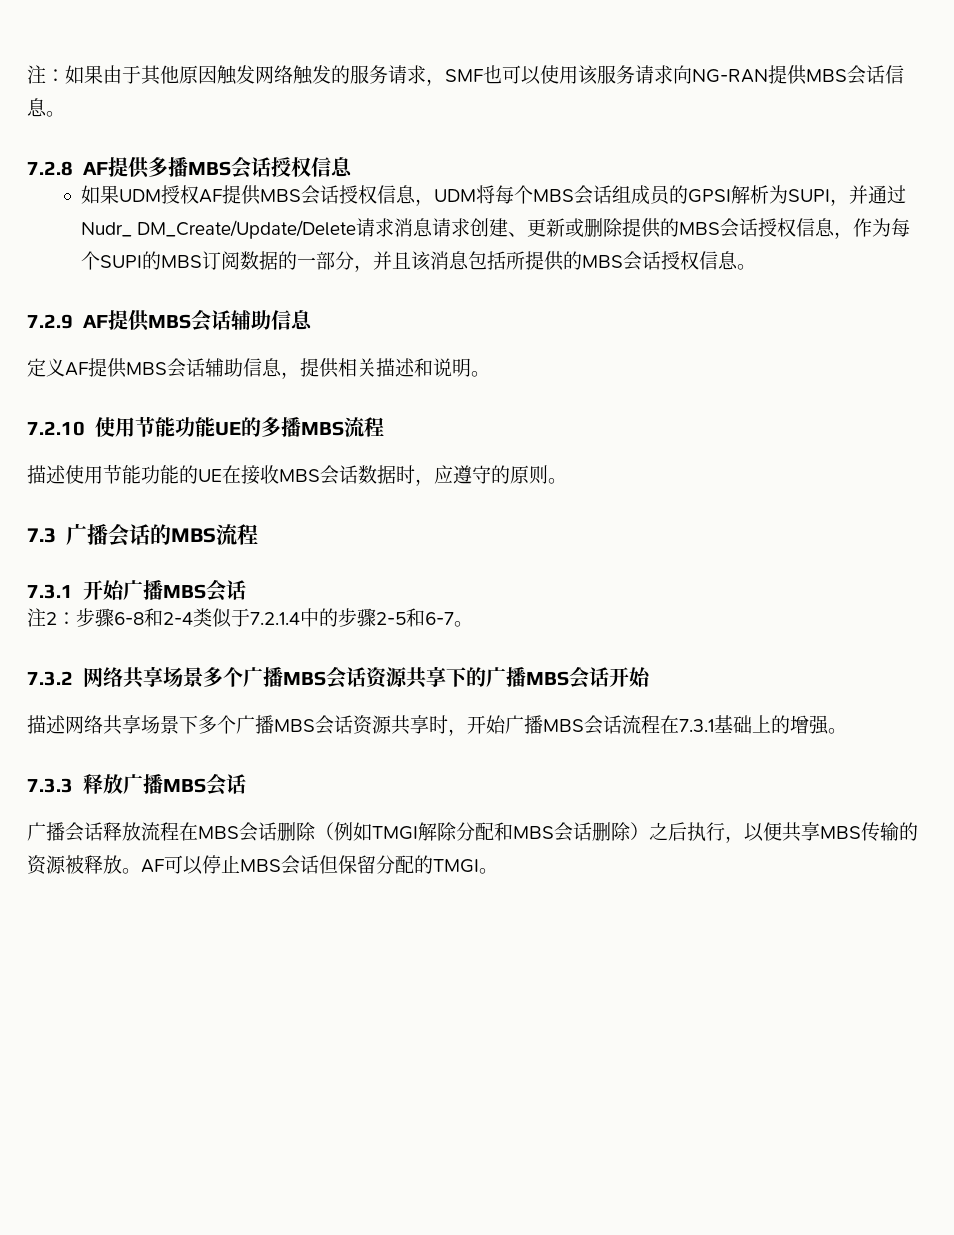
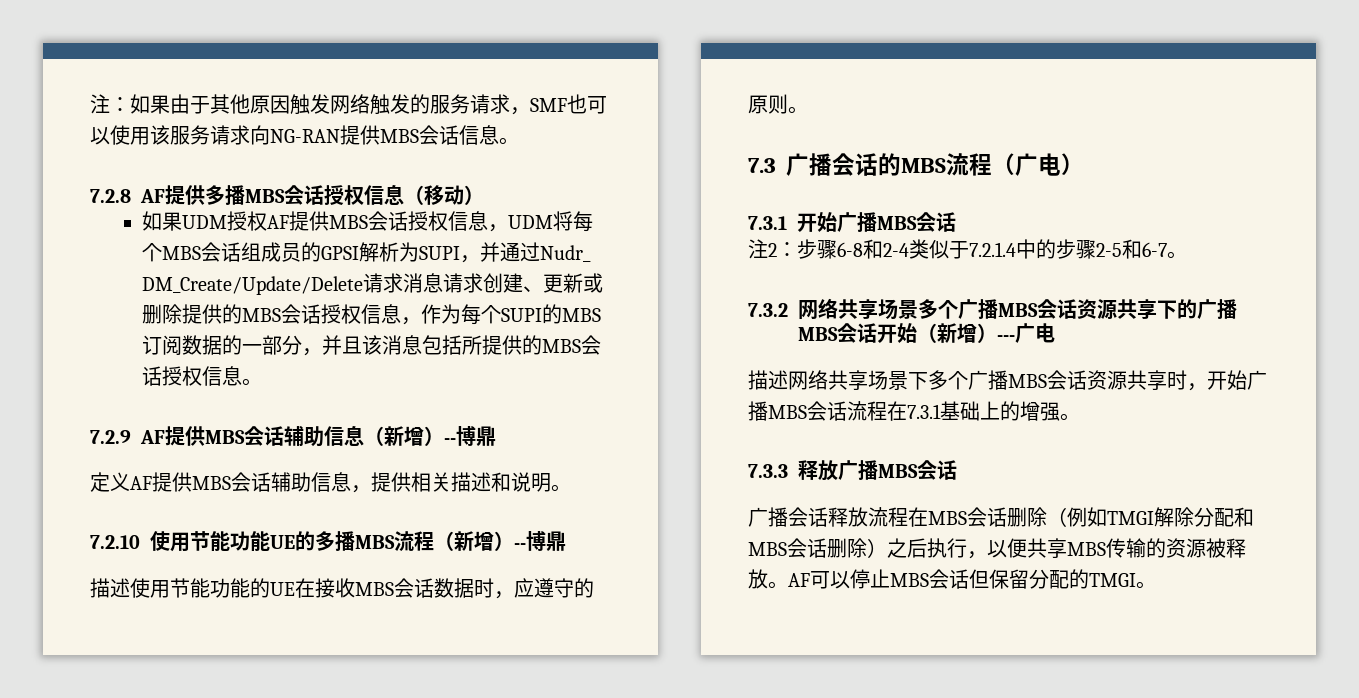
- 7.2.8 AF提供多播MBS会话授权信息
+ 7.2.8 AF提供多播MBS会话授权信息（移动）
- 7.2.9 AF提供MBS会话辅助信息
+ 7.2.9 AF提供MBS会话辅助信息（新增）--博鼎
- 7.2.10使用节能功能UE的多播MBS流程
+ 7.2.10使用节能功能UE的多播MBS流程（新增）--博鼎
- 7.3广播会话的MBS流程
+ 7.3广播会话的MBS流程（广电）
- 7.3.2网络共享场景多个广播MBS会话资源共享下的广播MBS会话开始
+ 7.3.2网络共享场景多个广播MBS会话资源共享下的广播MBS会话开始（新增）---广电

